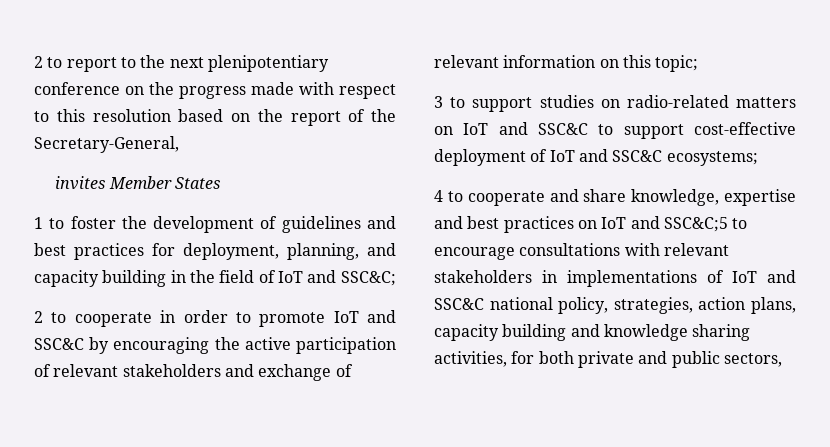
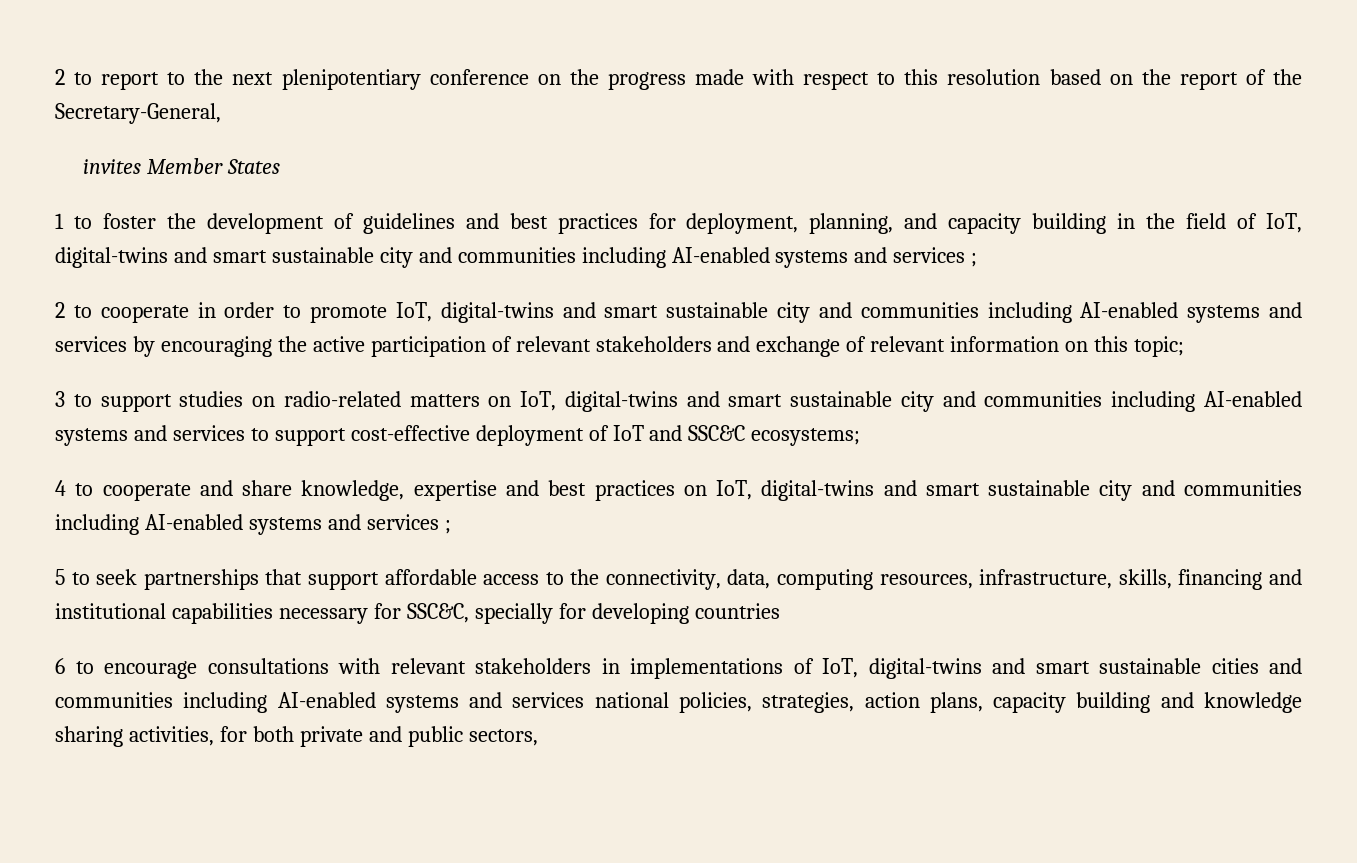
- 1 to foster the development of guidelines and best practices for deployment, planning, and capacity building in the field of IoT and SSC&C;
+ 1 to foster the development of guidelines and best practices for deployment, planning, and capacity building in the field of IoT, digital-twins and smart sustainable city and communities including AI-enabled systems and services ;
- 2 to cooperate in order to promote IoT and SSC&C by encouraging the active participation of relevant stakeholders and exchange of relevant information on this topic;
+ 2 to cooperate in order to promote IoT, digital-twins and smart sustainable city and communities including AI-enabled systems and services by encouraging the active participation of relevant stakeholders and exchange of relevant information on this topic;
- 3 to support studies on radio-related matters on IoT and SSC&C to support cost-effective deployment of IoT and SSC&C ecosystems;
+ 3 to support studies on radio-related matters on IoT, digital-twins and smart sustainable city and communities including AI-enabled systems and services to support cost-effective deployment of IoT and SSC&C ecosystems;
- 4 to cooperate and share knowledge, expertise and best practices on IoT and SSC&C;5 to encourage consultations with relevant stakeholders in implementations of IoT and SSC&C national policy, strategies, action plans, capacity building and knowledge sharing activities, for both private and public sectors,
+ 4 to cooperate and share knowledge, expertise and best practices on IoT, digital-twins and smart sustainable city and communities including AI-enabled systems and services ;
+ 5 to seek partnerships that support affordable access to the connectivity, data, computing resources, infrastructure, skills, financing and institutional capabilities necessary for SSC&C, specially for developing countries
+ 6 to encourage consultations with relevant stakeholders in implementations of IoT, digital-twins and smart sustainable cities and communities including AI-enabled systems and services national policies, strategies, action plans, capacity building and knowledge sharing activities, for both private and public sectors,

